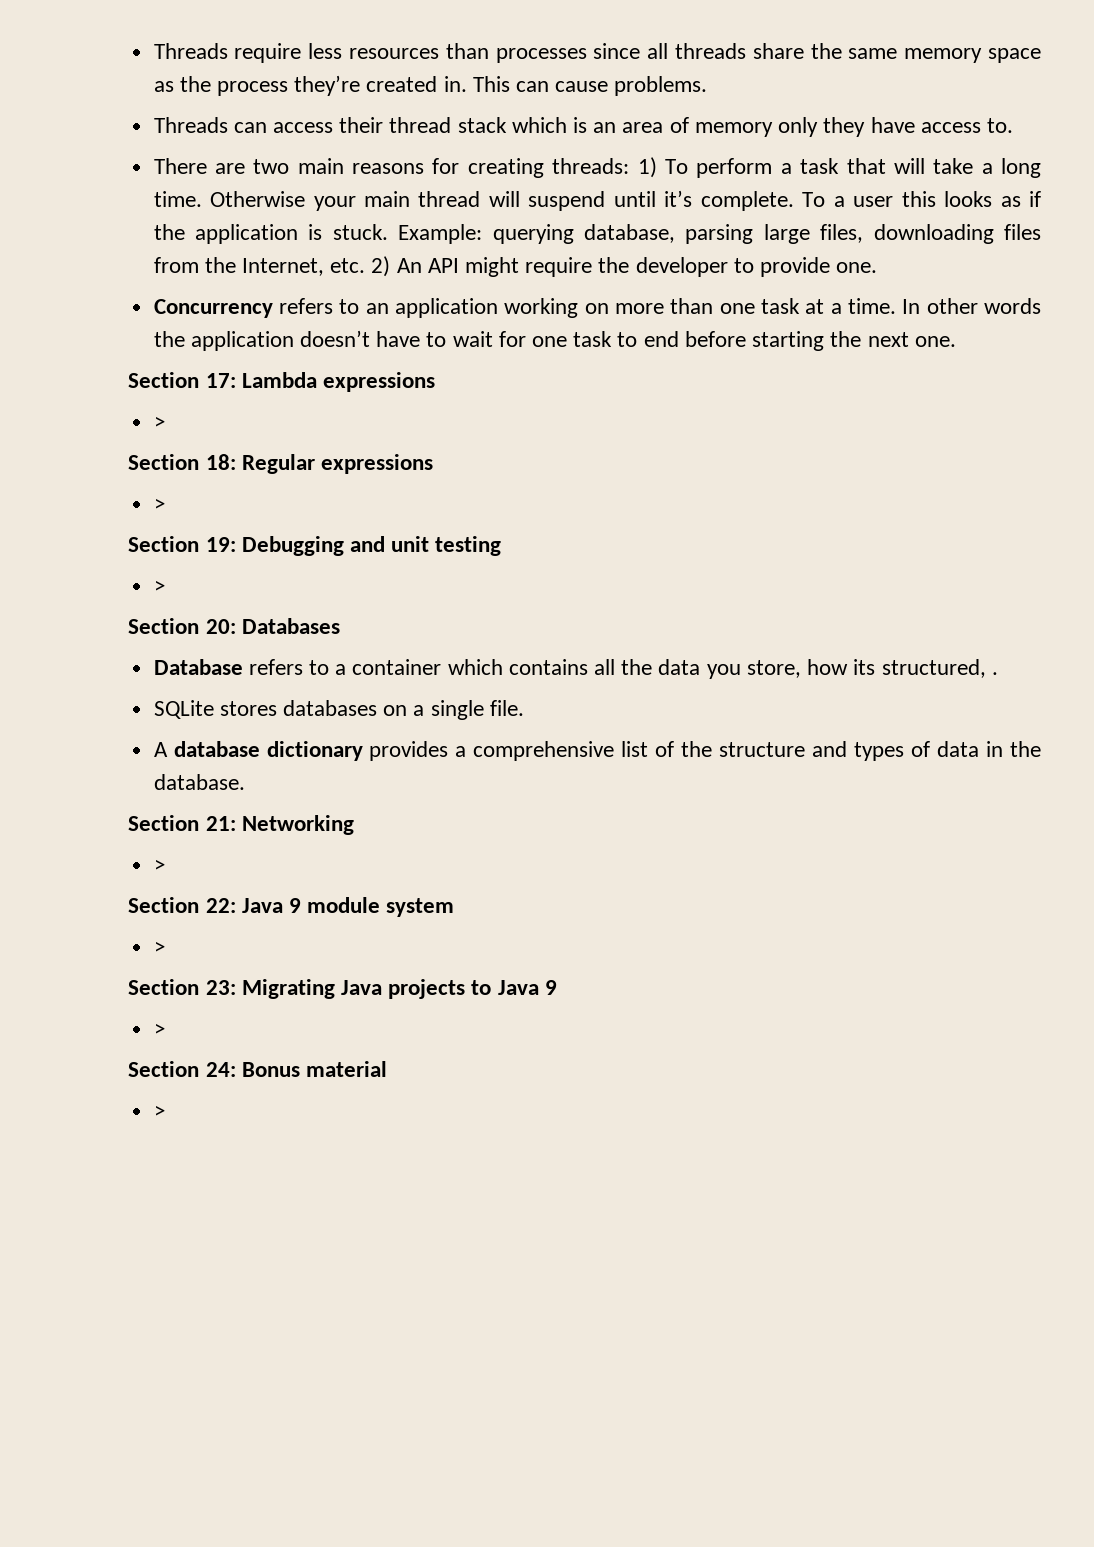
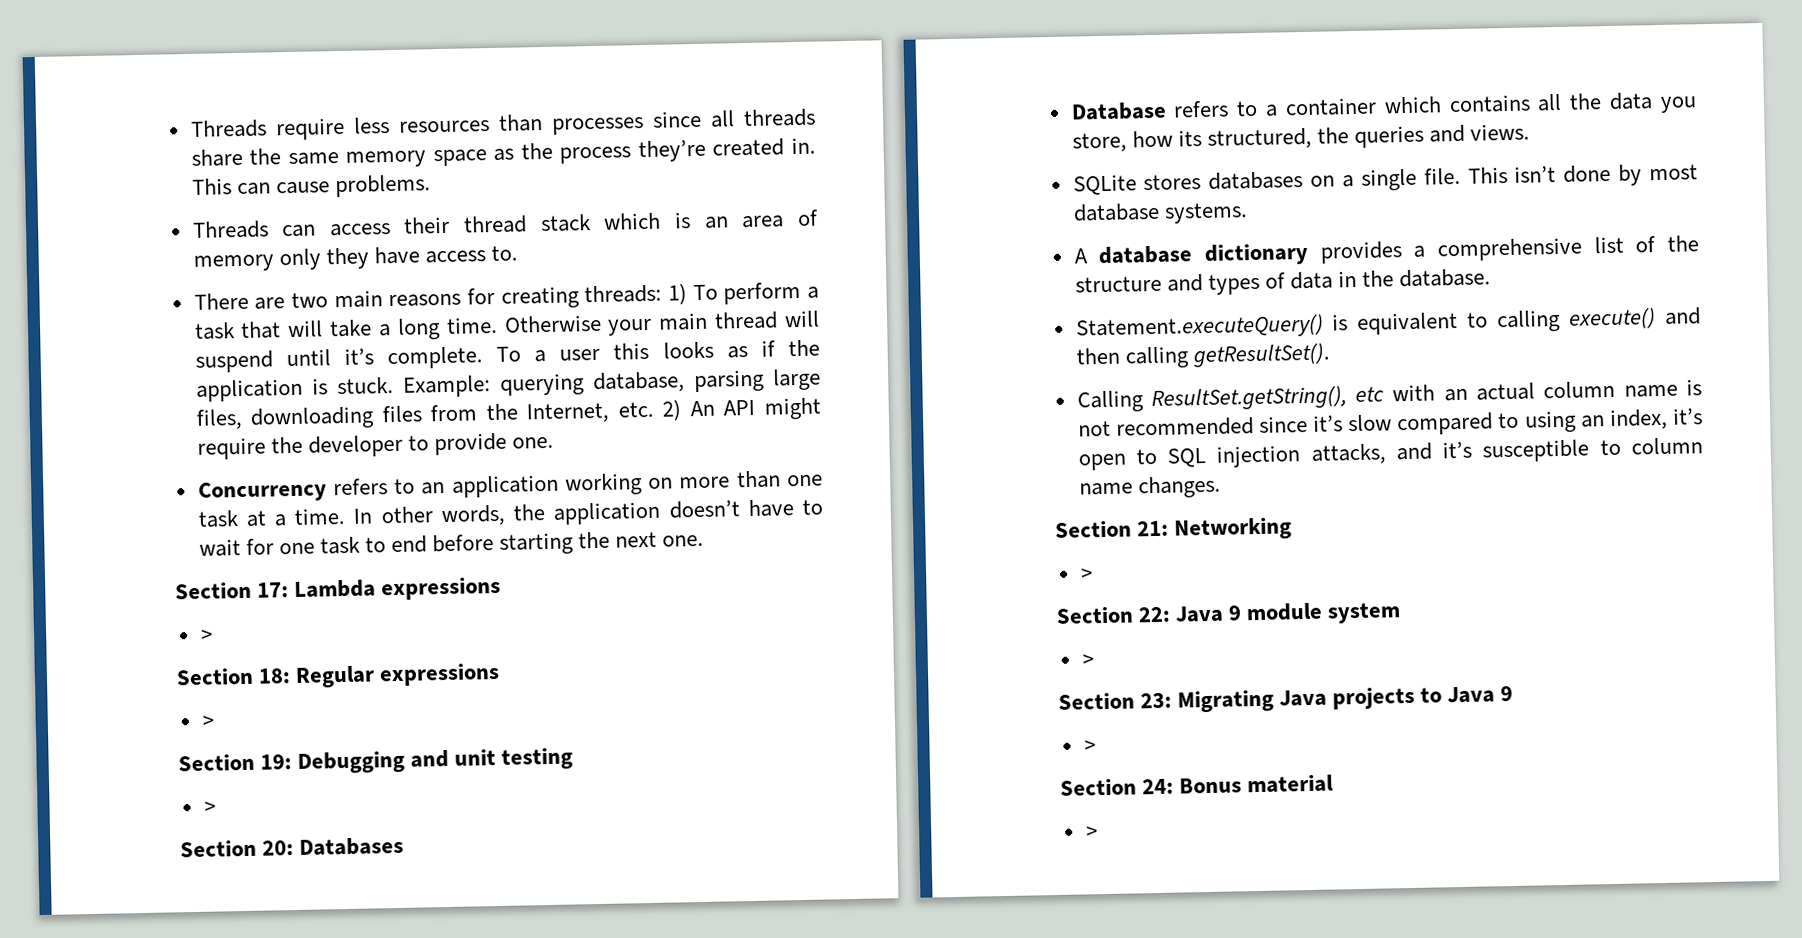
- In other words the application doesn’t have to wait for one task to end before starting the next one.
+ In other words, the application doesn’t have to wait for one task to end before starting the next one.
- Database refers to a container which contains all the data you store, how its structured, .
+ Database refers to a container which contains all the data you store, how its structured, the queries and views.
+ This isn’t done by most database systems.
+ Statement.executeQuery() is equivalent to calling execute() and then calling getResultSet().
+ Calling ResultSet.getString(), etc with an actual column name is not recommended since it’s slow compared to using an index, it’s open to SQL injection attacks, and it’s susceptible to column name changes.

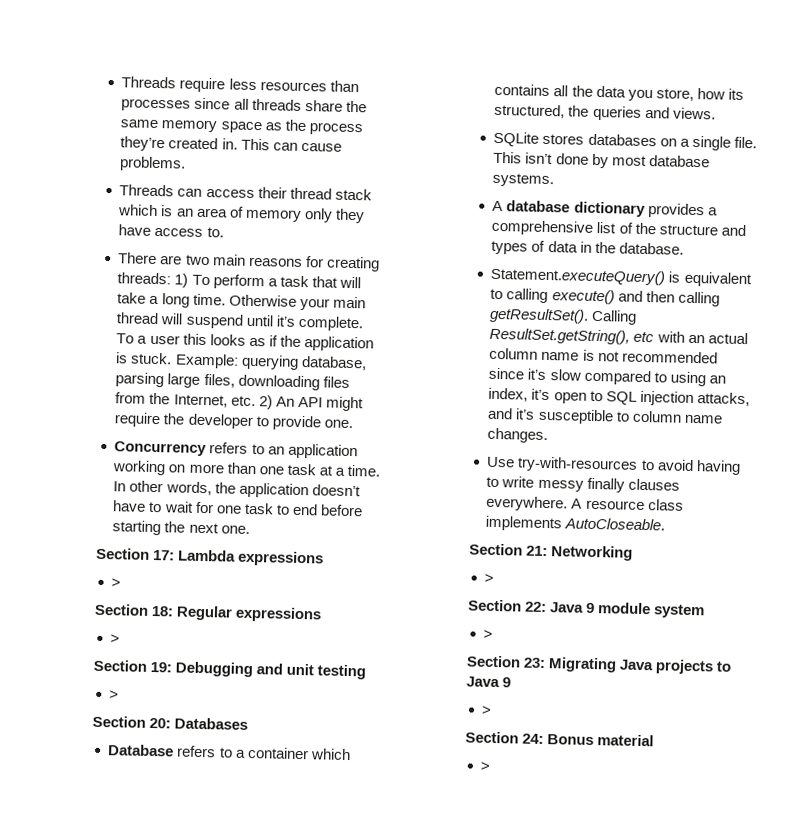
- Statement.executeQuery() is equivalent to calling execute() and then calling getResultSet().
- Calling ResultSet.getString(), etc with an actual column name is not recommended since it’s slow compared to using an index, it’s open to SQL injection attacks, and it’s susceptible to column name changes.
+ Statement.executeQuery() is equivalent to calling execute() and then calling getResultSet(). Calling ResultSet.getString(), etc with an actual column name is not recommended since it’s slow compared to using an index, it’s open to SQL injection attacks, and it’s susceptible to column name changes.
+ Use try-with-resources to avoid having to write messy finally clauses everywhere. A resource class implements AutoCloseable.

